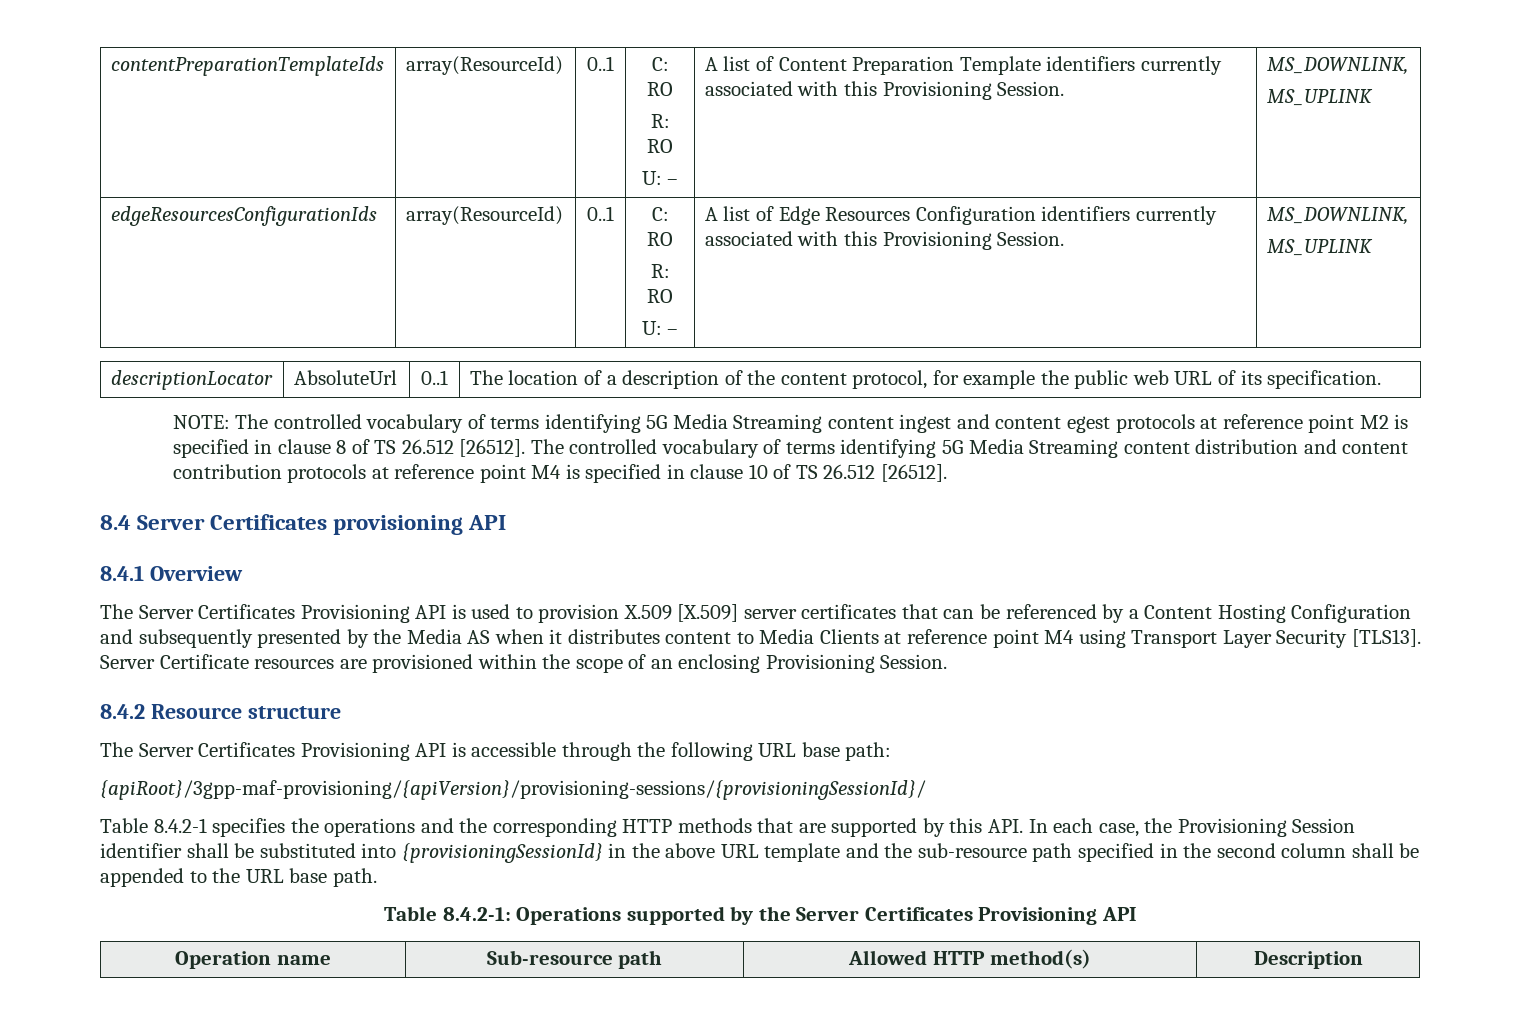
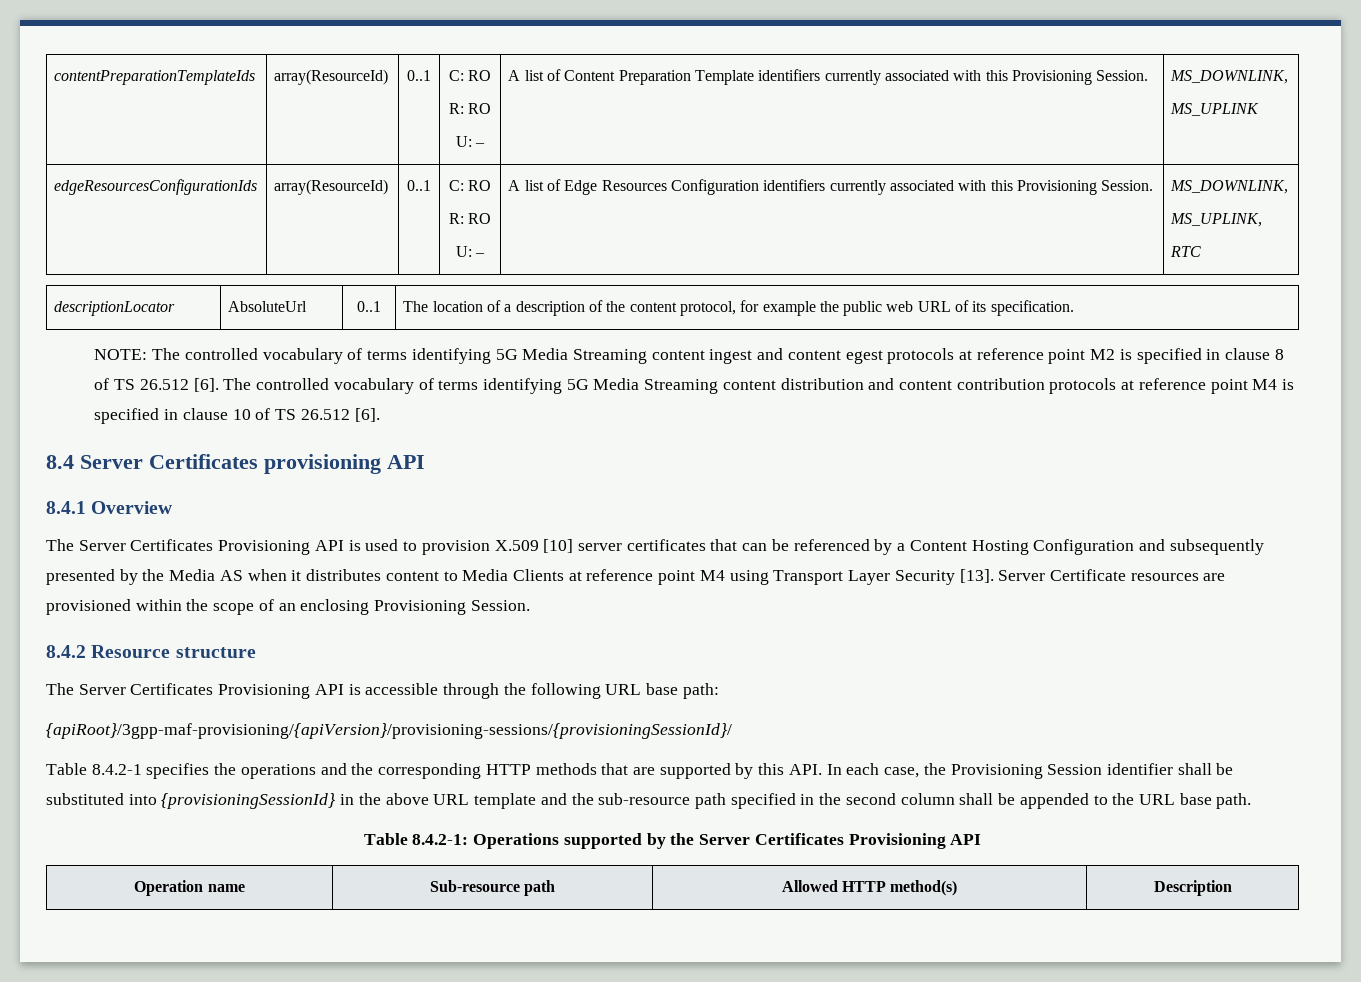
  edgeResourcesConfigurationIds | array(ResourceId) | 0..1 | C: RO
  R: RO
  U: – | A list of Edge Resources Configuration identifiers currently associated with this Provisioning Session. | MS_DOWNLINK,
- MS_UPLINK
+ MS_UPLINK,
+ RTC
- NOTE: The controlled vocabulary of terms identifying 5G Media Streaming content ingest and content egest protocols at reference point M2 is specified in clause 8 of TS 26.512 [26512].
+ NOTE: The controlled vocabulary of terms identifying 5G Media Streaming content ingest and content egest protocols at reference point M2 is specified in clause 8 of TS 26.512 [6].
- The controlled vocabulary of terms identifying 5G Media Streaming content distribution and content contribution protocols at reference point M4 is specified in clause 10 of TS 26.512 [26512].
+ The controlled vocabulary of terms identifying 5G Media Streaming content distribution and content contribution protocols at reference point M4 is specified in clause 10 of TS 26.512 [6].
- The Server Certificates Provisioning API is used to provision X.509 [X.509] server certificates that can be referenced by a Content Hosting Configuration and subsequently presented by the Media AS when it distributes content to Media Clients at reference point M4 using Transport Layer Security [TLS13].
+ The Server Certificates Provisioning API is used to provision X.509 [10] server certificates that can be referenced by a Content Hosting Configuration and subsequently presented by the Media AS when it distributes content to Media Clients at reference point M4 using Transport Layer Security [13].

